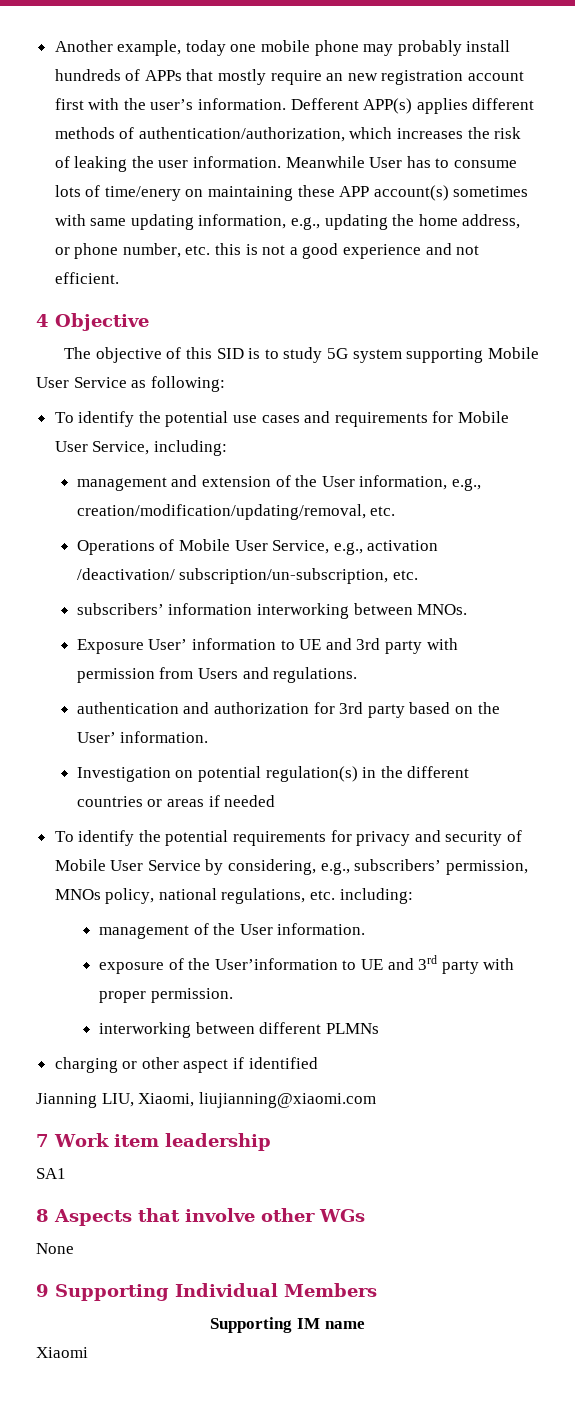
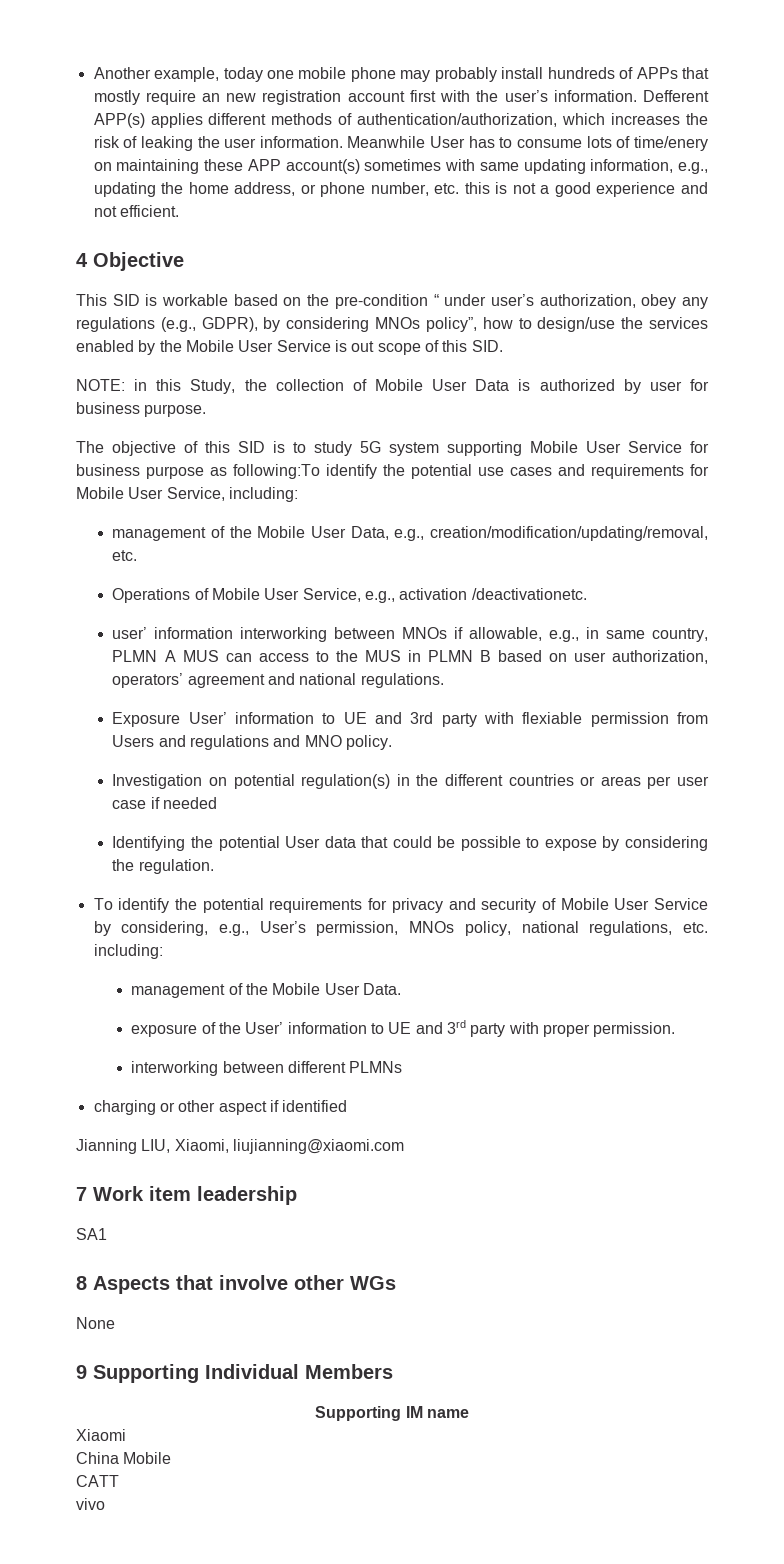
+ This SID is workable based on the pre-condition “ under user’s authorization, obey any regulations (e.g., GDPR), by considering MNOs policy”, how to design/use the services enabled by the Mobile User Service is out scope of this SID.
+ NOTE: in this Study, the collection of Mobile User Data is authorized by user for business purpose.
- The objective of this SID is to study 5G system supporting Mobile User Service as following:
- To identify the potential use cases and requirements for Mobile User Service, including:
+ The objective of this SID is to study 5G system supporting Mobile User Service for business purpose as following:To identify the potential use cases and requirements for Mobile User Service, including:
- management and extension of the User information, e.g., creation/modification/updating/removal, etc.
+ management of the Mobile User Data, e.g., creation/modification/updating/removal, etc.
- Operations of Mobile User Service, e.g., activation /deactivation/ subscription/un-subscription, etc.
- subscribers’ information interworking between MNOs.
+ Operations of Mobile User Service, e.g., activation /deactivationetc.
+ user’ information interworking between MNOs if allowable, e.g., in same country, PLMN A MUS can access to the MUS in PLMN B based on user authorization, operators’ agreement and national regulations.
- Exposure User’ information to UE and 3rd party with permission from Users and regulations.
- authentication and authorization for 3rd party based on the User’ information.
+ Exposure User’ information to UE and 3rd party with flexiable permission from Users and regulations and MNO policy.
- Investigation on potential regulation(s) in the different countries or areas if needed
+ Investigation on potential regulation(s) in the different countries or areas per user case if needed
+ Identifying the potential User data that could be possible to expose by considering the regulation.
- To identify the potential requirements for privacy and security of Mobile User Service by considering, e.g., subscribers’ permission, MNOs policy, national regulations, etc. including:
+ To identify the potential requirements for privacy and security of Mobile User Service by considering, e.g., User’s permission, MNOs policy, national regulations, etc. including:
- management of the User information.
+ management of the Mobile User Data.
- exposure of the User’information to UE and 3rd party with proper permission.
+ exposure of the User’ information to UE and 3rd party with proper permission.
+ China Mobile
+ CATT
+ vivo

